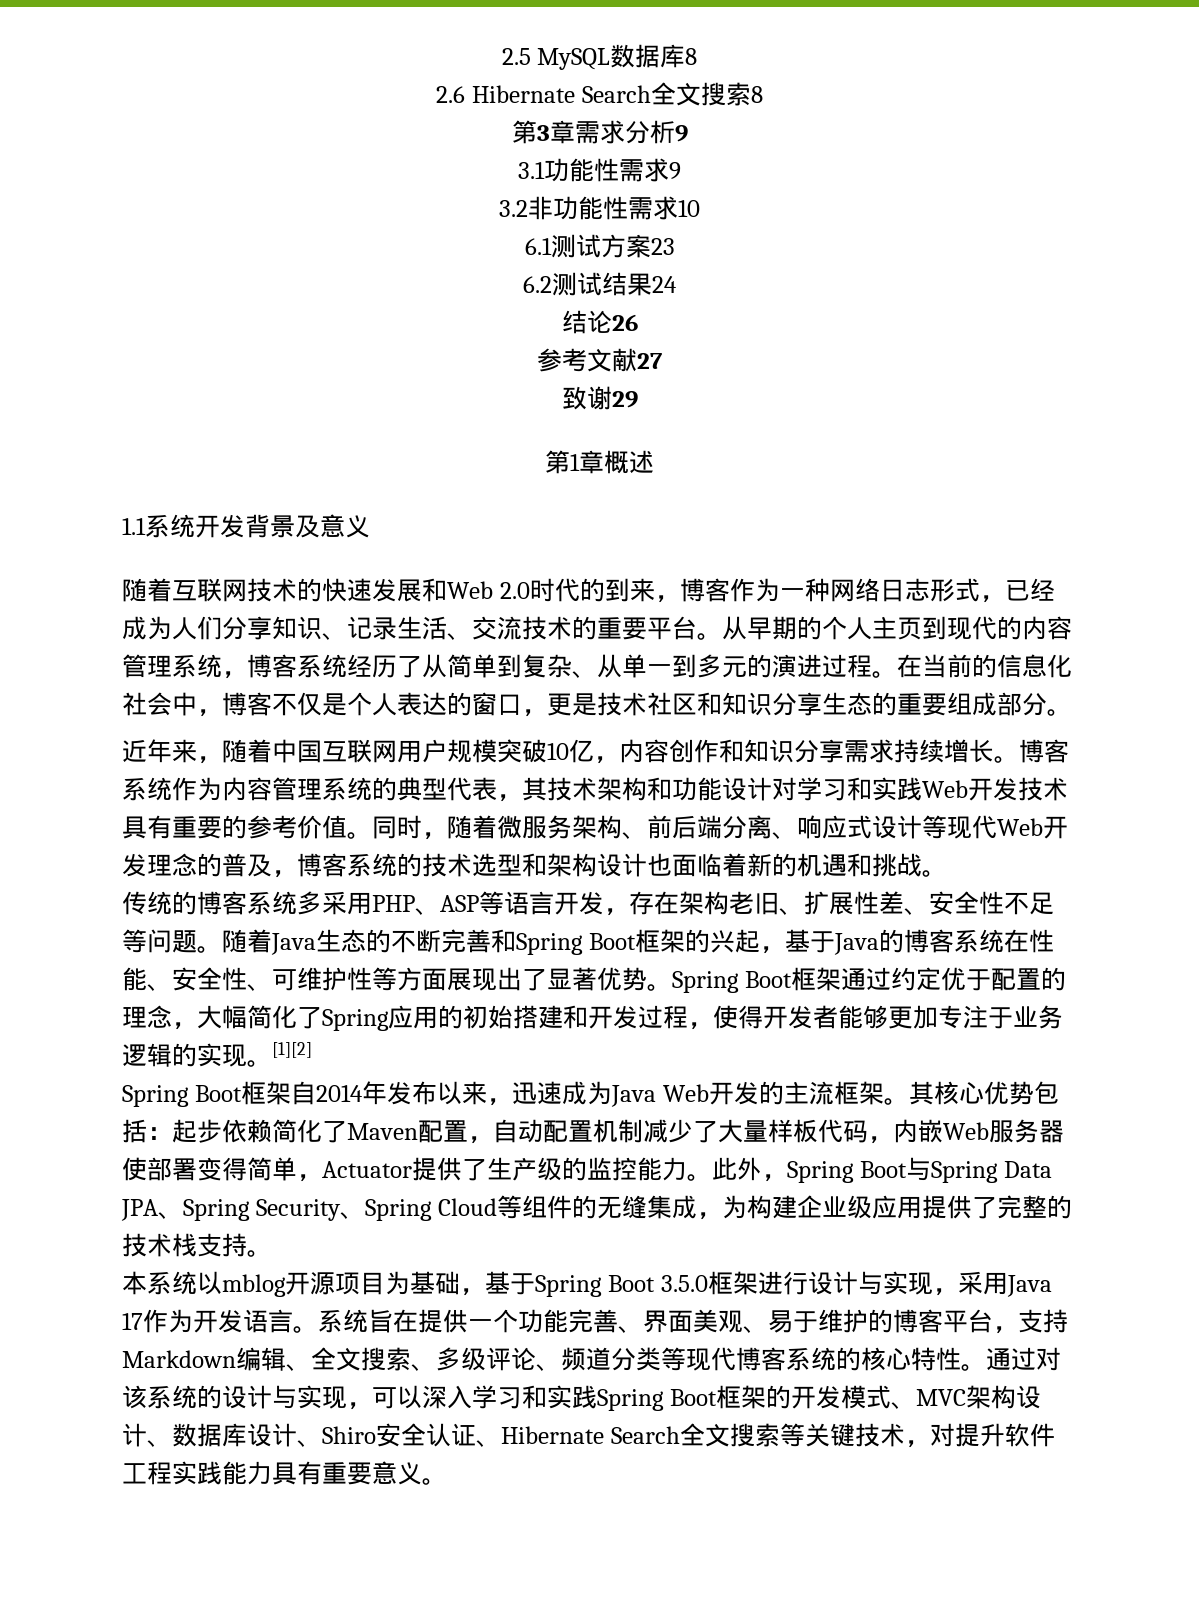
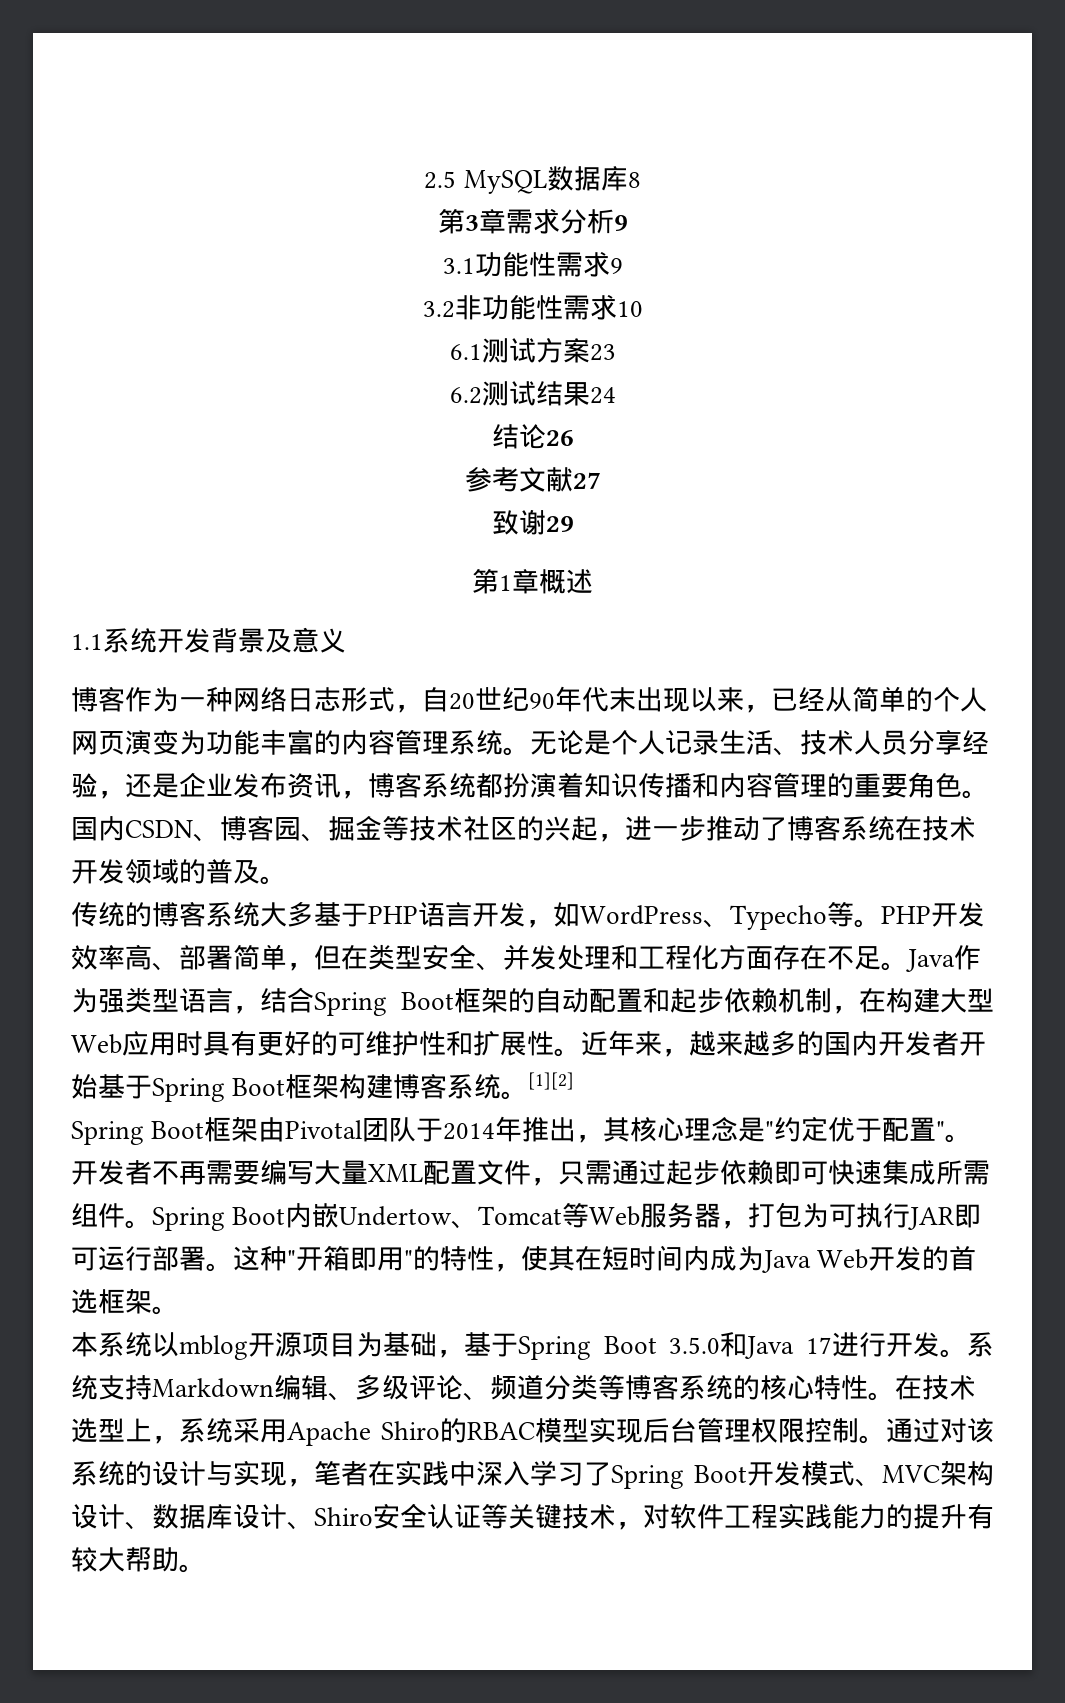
- 2.6 Hibernate Search全文搜索8
- 随着互联网技术的快速发展和Web 2.0时代的到来，博客作为一种网络日志形式，已经成为人们分享知识、记录生活、交流技术的重要平台。从早期的个人主页到现代的内容管理系统，博客系统经历了从简单到复杂、从单一到多元的演进过程。在当前的信息化社会中，博客不仅是个人表达的窗口，更是技术社区和知识分享生态的重要组成部分。
- 近年来，随着中国互联网用户规模突破10亿，内容创作和知识分享需求持续增长。博客系统作为内容管理系统的典型代表，其技术架构和功能设计对学习和实践Web开发技术具有重要的参考价值。同时，随着微服务架构、前后端分离、响应式设计等现代Web开发理念的普及，博客系统的技术选型和架构设计也面临着新的机遇和挑战。
- 传统的博客系统多采用PHP、ASP等语言开发，存在架构老旧、扩展性差、安全性不足等问题。随着Java生态的不断完善和Spring Boot框架的兴起，基于Java的博客系统在性能、安全性、可维护性等方面展现出了显著优势。Spring Boot框架通过约定优于配置的理念，大幅简化了Spring应用的初始搭建和开发过程，使得开发者能够更加专注于业务逻辑的实现。
+ 博客作为一种网络日志形式，自20世纪90年代末出现以来，已经从简单的个人网页演变为功能丰富的内容管理系统。无论是个人记录生活、技术人员分享经验，还是企业发布资讯，博客系统都扮演着知识传播和内容管理的重要角色。国内CSDN、博客园、掘金等技术社区的兴起，进一步推动了博客系统在技术开发领域的普及。
+ 传统的博客系统大多基于PHP语言开发，如WordPress、Typecho等。PHP开发效率高、部署简单，但在类型安全、并发处理和工程化方面存在不足。Java作为强类型语言，结合Spring Boot框架的自动配置和起步依赖机制，在构建大型Web应用时具有更好的可维护性和扩展性。近年来，越来越多的国内开发者开始基于Spring Boot框架构建博客系统。
- Spring Boot框架自2014年发布以来，迅速成为Java Web开发的主流框架。其核心优势包括：起步依赖简化了Maven配置，自动配置机制减少了大量样板代码，内嵌Web服务器使部署变得简单，Actuator提供了生产级的监控能力。此外，Spring Boot与Spring Data JPA、Spring Security、Spring Cloud等组件的无缝集成，为构建企业级应用提供了完整的技术栈支持。
+ Spring Boot框架由Pivotal团队于2014年推出，其核心理念是"约定优于配置"。开发者不再需要编写大量XML配置文件，只需通过起步依赖即可快速集成所需组件。Spring Boot内嵌Undertow、Tomcat等Web服务器，打包为可执行JAR即可运行部署。这种"开箱即用"的特性，使其在短时间内成为Java Web开发的首选框架。
- 本系统以mblog开源项目为基础，基于Spring Boot 3.5.0框架进行设计与实现，采用Java 17作为开发语言。系统旨在提供一个功能完善、界面美观、易于维护的博客平台，支持Markdown编辑、全文搜索、多级评论、频道分类等现代博客系统的核心特性。
+ 本系统以mblog开源项目为基础，基于Spring Boot 3.5.0和Java 17进行开发。系统支持Markdown编辑、多级评论、频道分类等博客系统的核心特性。
+ 在技术选型上，系统采用Apache Shiro的RBAC模型实现后台管理权限控制。
- 通过对该系统的设计与实现，可以深入学习和实践Spring Boot框架的开发模式、MVC架构设计、数据库设计、Shiro安全认证、Hibernate Search全文搜索等关键技术，对提升软件工程实践能力具有重要意义。
+ 通过对该系统的设计与实现，笔者在实践中深入学习了Spring Boot开发模式、MVC架构设计、数据库设计、Shiro安全认证等关键技术，对软件工程实践能力的提升有较大帮助。

